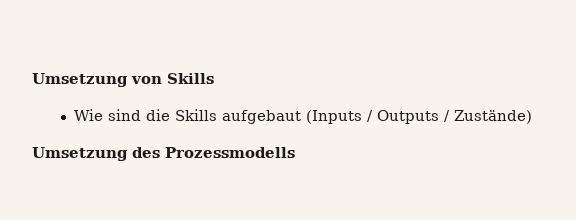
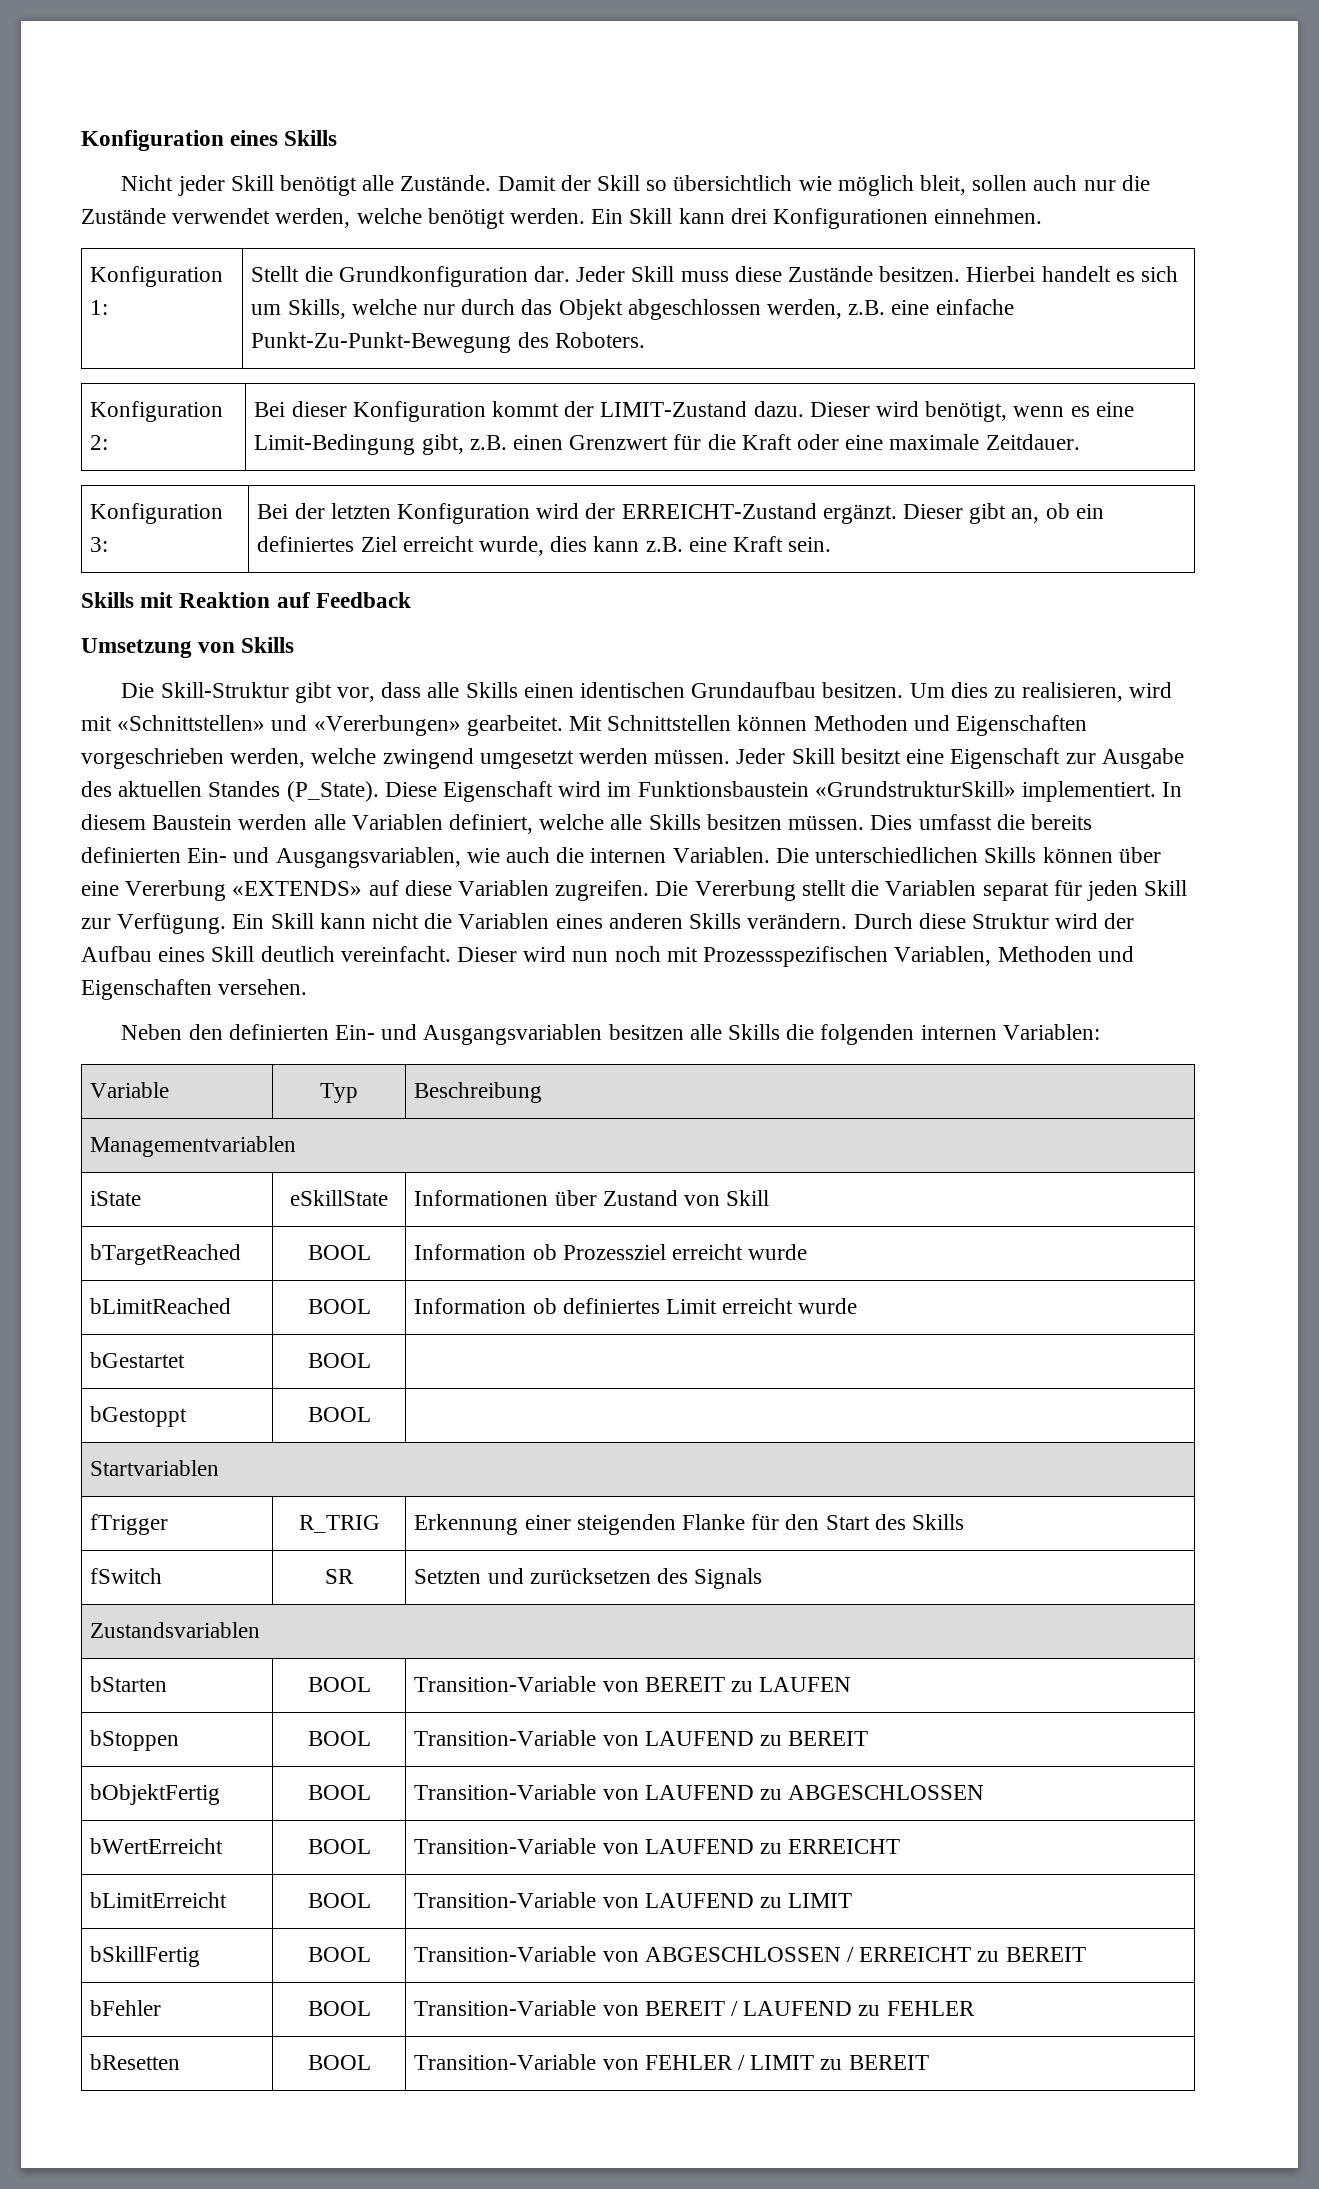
+ Konfiguration eines Skills
+ Nicht jeder Skill benötigt alle Zustände. Damit der Skill so übersichtlich wie möglich bleit, sollen auch nur die Zustände verwendet werden, welche benötigt werden. Ein Skill kann drei Konfigurationen einnehmen.
+ Konfiguration 1: | Stellt die Grundkonfiguration dar. Jeder Skill muss diese Zustände besitzen. Hierbei handelt es sich um Skills, welche nur durch das Objekt abgeschlossen werden, z.B. eine einfache Punkt-Zu-Punkt-Bewegung des Roboters.
+ Konfiguration 2: | Bei dieser Konfiguration kommt der LIMIT-Zustand dazu. Dieser wird benötigt, wenn es eine Limit-Bedingung gibt, z.B. einen Grenzwert für die Kraft oder eine maximale Zeitdauer.
+ Konfiguration 3: | Bei der letzten Konfiguration wird der ERREICHT-Zustand ergänzt. Dieser gibt an, ob ein definiertes Ziel erreicht wurde, dies kann z.B. eine Kraft sein.
+ Skills mit Reaktion auf Feedback
  Umsetzung von Skills
- Wie sind die Skills aufgebaut (Inputs / Outputs / Zustände)
- Umsetzung des Prozessmodells
+ Die Skill-Struktur gibt vor, dass alle Skills einen identischen Grundaufbau besitzen. Um dies zu realisieren, wird mit «Schnittstellen» und «Vererbungen» gearbeitet. Mit Schnittstellen können Methoden und Eigenschaften vorgeschrieben werden, welche zwingend umgesetzt werden müssen. Jeder Skill besitzt eine Eigenschaft zur Ausgabe des aktuellen Standes (P_State). Diese Eigenschaft wird im Funktionsbaustein «GrundstrukturSkill» implementiert. In diesem Baustein werden alle Variablen definiert, welche alle Skills besitzen müssen. Dies umfasst die bereits definierten Ein- und Ausgangsvariablen, wie auch die internen Variablen. Die unterschiedlichen Skills können über eine Vererbung «EXTENDS» auf diese Variablen zugreifen. Die Vererbung stellt die Variablen separat für jeden Skill zur Verfügung. Ein Skill kann nicht die Variablen eines anderen Skills verändern. Durch diese Struktur wird der Aufbau eines Skill deutlich vereinfacht. Dieser wird nun noch mit Prozessspezifischen Variablen, Methoden und Eigenschaften versehen.
+ Neben den definierten Ein- und Ausgangsvariablen besitzen alle Skills die folgenden internen Variablen:
+ Variable | Typ | Beschreibung
+ Managementvariablen
+ iState | eSkillState | Informationen über Zustand von Skill
+ bTargetReached | BOOL | Information ob Prozessziel erreicht wurde
+ bLimitReached | BOOL | Information ob definiertes Limit erreicht wurde
+ bGestartet | BOOL |
+ bGestoppt | BOOL |
+ Startvariablen
+ fTrigger | R_TRIG | Erkennung einer steigenden Flanke für den Start des Skills
+ fSwitch | SR | Setzten und zurücksetzen des Signals
+ Zustandsvariablen
+ bStarten | BOOL | Transition-Variable von BEREIT zu LAUFEN
+ bStoppen | BOOL | Transition-Variable von LAUFEND zu BEREIT
+ bObjektFertig | BOOL | Transition-Variable von LAUFEND zu ABGESCHLOSSEN
+ bWertErreicht | BOOL | Transition-Variable von LAUFEND zu ERREICHT
+ bLimitErreicht | BOOL | Transition-Variable von LAUFEND zu LIMIT
+ bSkillFertig | BOOL | Transition-Variable von ABGESCHLOSSEN / ERREICHT zu BEREIT
+ bFehler | BOOL | Transition-Variable von BEREIT / LAUFEND zu FEHLER
+ bResetten | BOOL | Transition-Variable von FEHLER / LIMIT zu BEREIT

